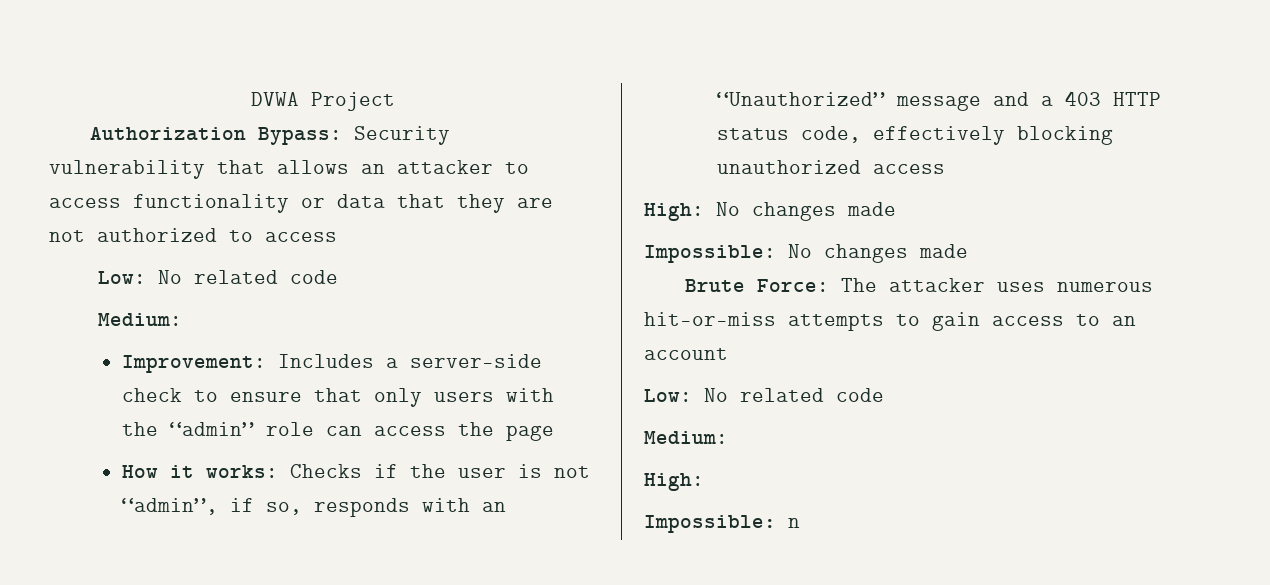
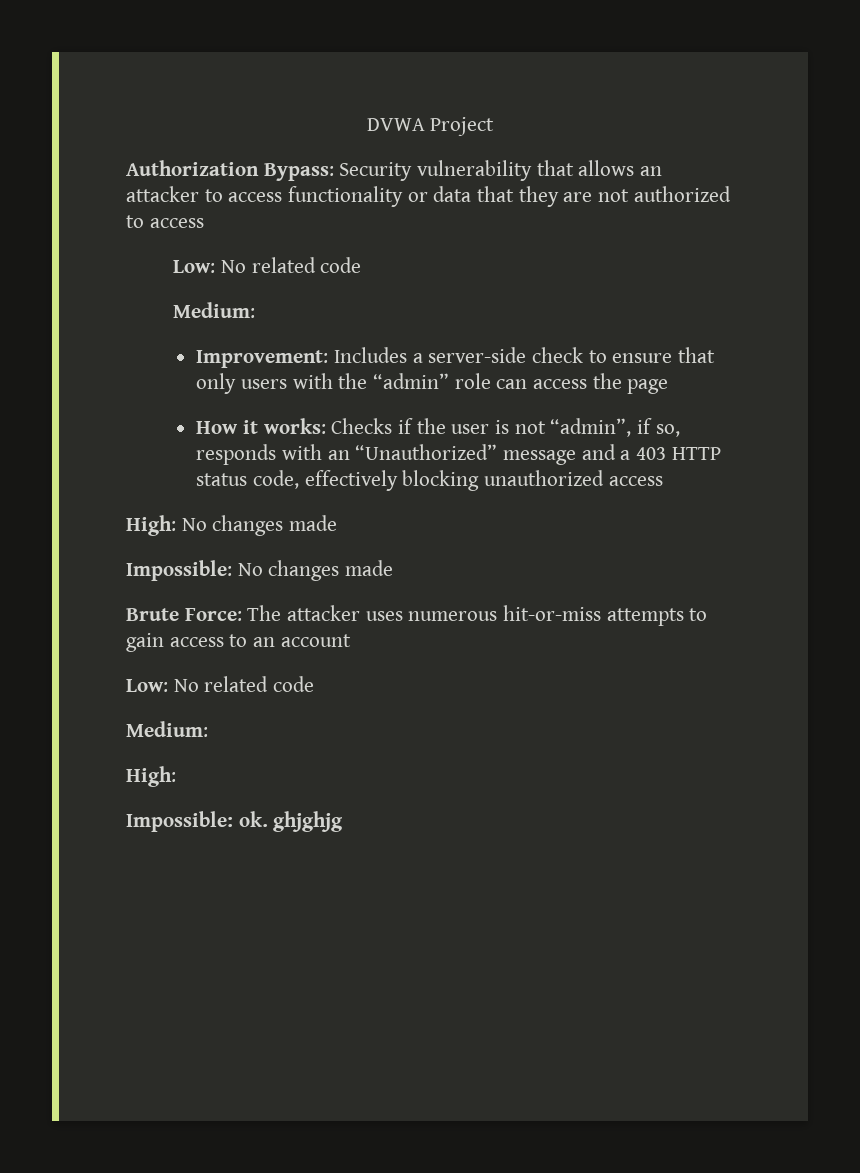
- Impossible: n
+ Impossible: ok. ghjghjg

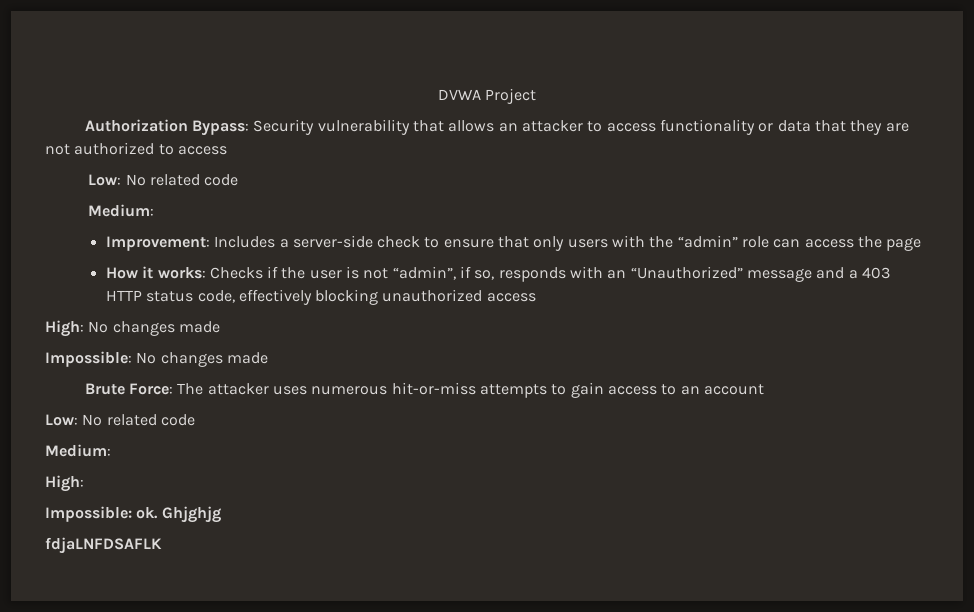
- Impossible: ok. ghjghjg
+ Impossible: ok. Ghjghjg
+ fdjaLNFDSAFLK

